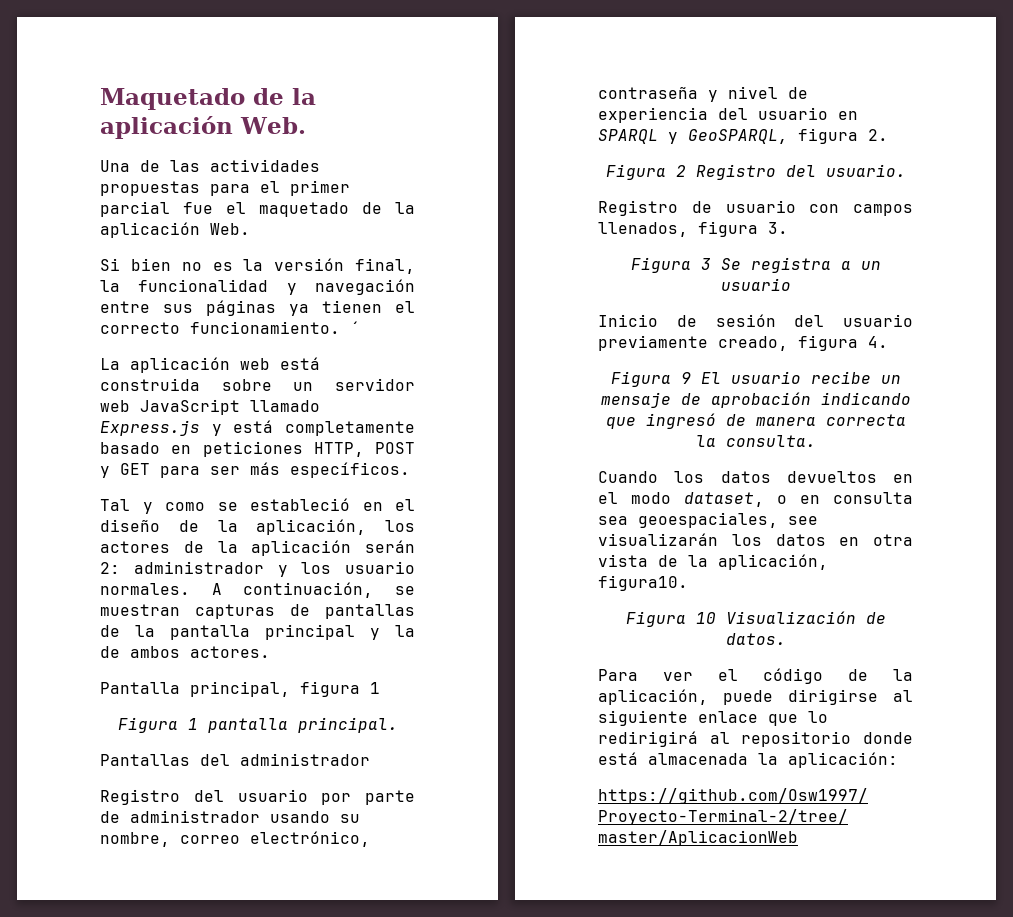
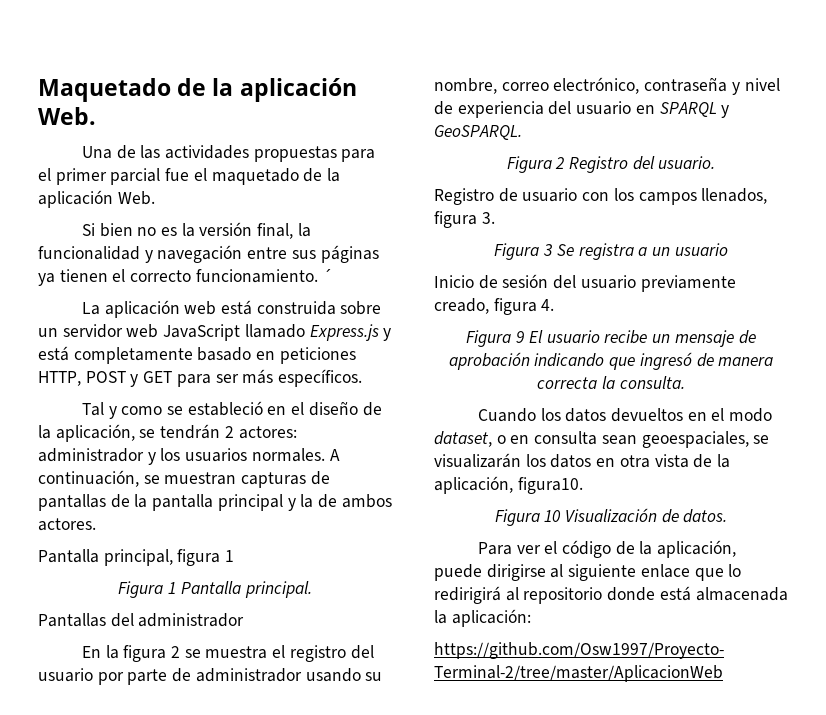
- Tal y como se estableció en el diseño de la aplicación, los actores de la aplicación serán 2: administrador y los usuario normales.
+ Tal y como se estableció en el diseño de la aplicación, se tendrán 2 actores: administrador y los usuarios normales.
- Figura 1 pantalla principal.
+ Figura 1 Pantalla principal.
- Registro del usuario por parte de administrador usando su nombre, correo electrónico, contraseña y nivel de experiencia del usuario en SPARQL y GeoSPARQL, figura 2.
+ En la figura 2 se muestra el registro del usuario por parte de administrador usando su nombre, correo electrónico, contraseña y nivel de experiencia del usuario en SPARQL y GeoSPARQL.
- Registro de usuario con campos llenados, figura 3.
+ Registro de usuario con los campos llenados, figura 3.
- Cuando los datos devueltos en el modo dataset, o en consulta sea geoespaciales, see visualizarán los datos en otra vista de la aplicación, figura10.
+ Cuando los datos devueltos en el modo dataset, o en consulta sean geoespaciales, se visualizarán los datos en otra vista de la aplicación, figura10.

